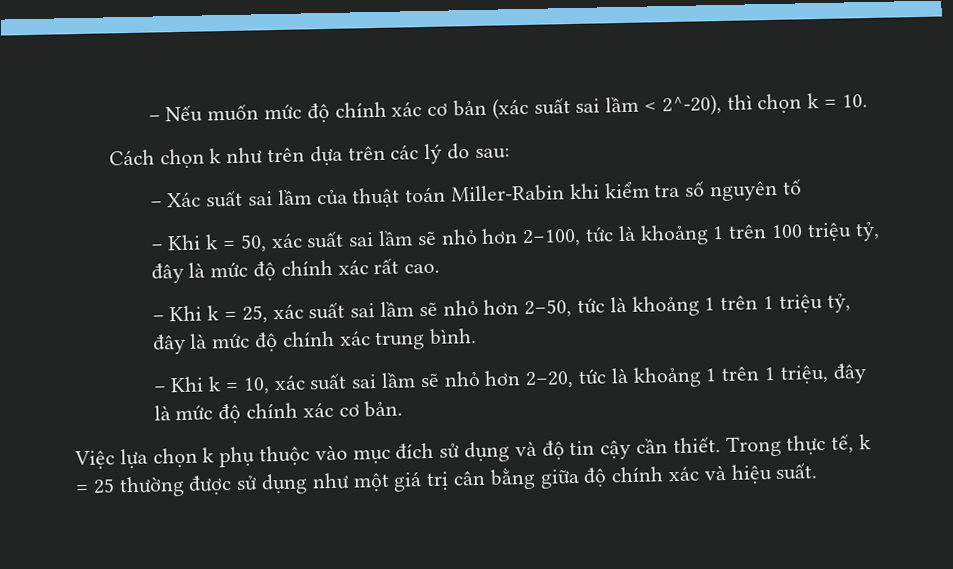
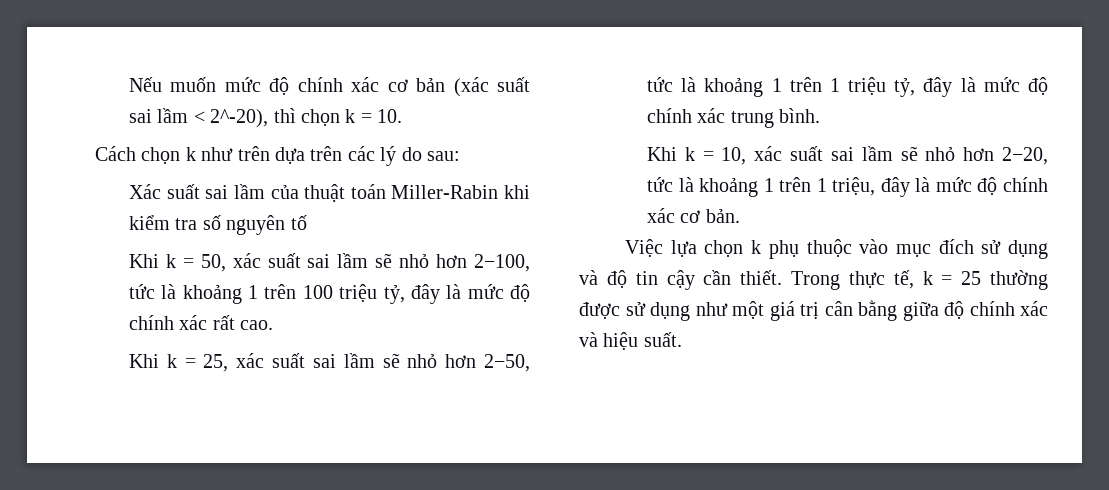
- − Nếu muốn mức độ chính xác cơ bản (xác suất sai lầm < 2^-20), thì chọn k = 10.
+ Nếu muốn mức độ chính xác cơ bản (xác suất sai lầm < 2^-20), thì chọn k = 10.
- − Xác suất sai lầm của thuật toán Miller-Rabin khi kiểm tra số nguyên tố
+ Xác suất sai lầm của thuật toán Miller-Rabin khi kiểm tra số nguyên tố
- − Khi k = 50, xác suất sai lầm sẽ nhỏ hơn 2−100, tức là khoảng 1 trên 100 triệu tỷ, đây là mức độ chính xác rất cao.
+ Khi k = 50, xác suất sai lầm sẽ nhỏ hơn 2−100, tức là khoảng 1 trên 100 triệu tỷ, đây là mức độ chính xác rất cao.
- − Khi k = 25, xác suất sai lầm sẽ nhỏ hơn 2−50, tức là khoảng 1 trên 1 triệu tỷ, đây là mức độ chính xác trung bình.
+ Khi k = 25, xác suất sai lầm sẽ nhỏ hơn 2−50, tức là khoảng 1 trên 1 triệu tỷ, đây là mức độ chính xác trung bình.
- − Khi k = 10, xác suất sai lầm sẽ nhỏ hơn 2−20, tức là khoảng 1 trên 1 triệu, đây là mức độ chính xác cơ bản.
+ Khi k = 10, xác suất sai lầm sẽ nhỏ hơn 2−20, tức là khoảng 1 trên 1 triệu, đây là mức độ chính xác cơ bản.

